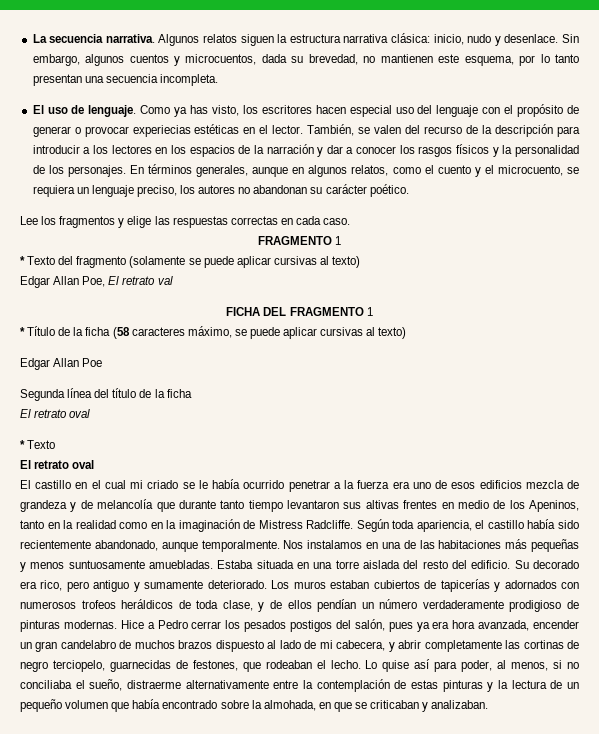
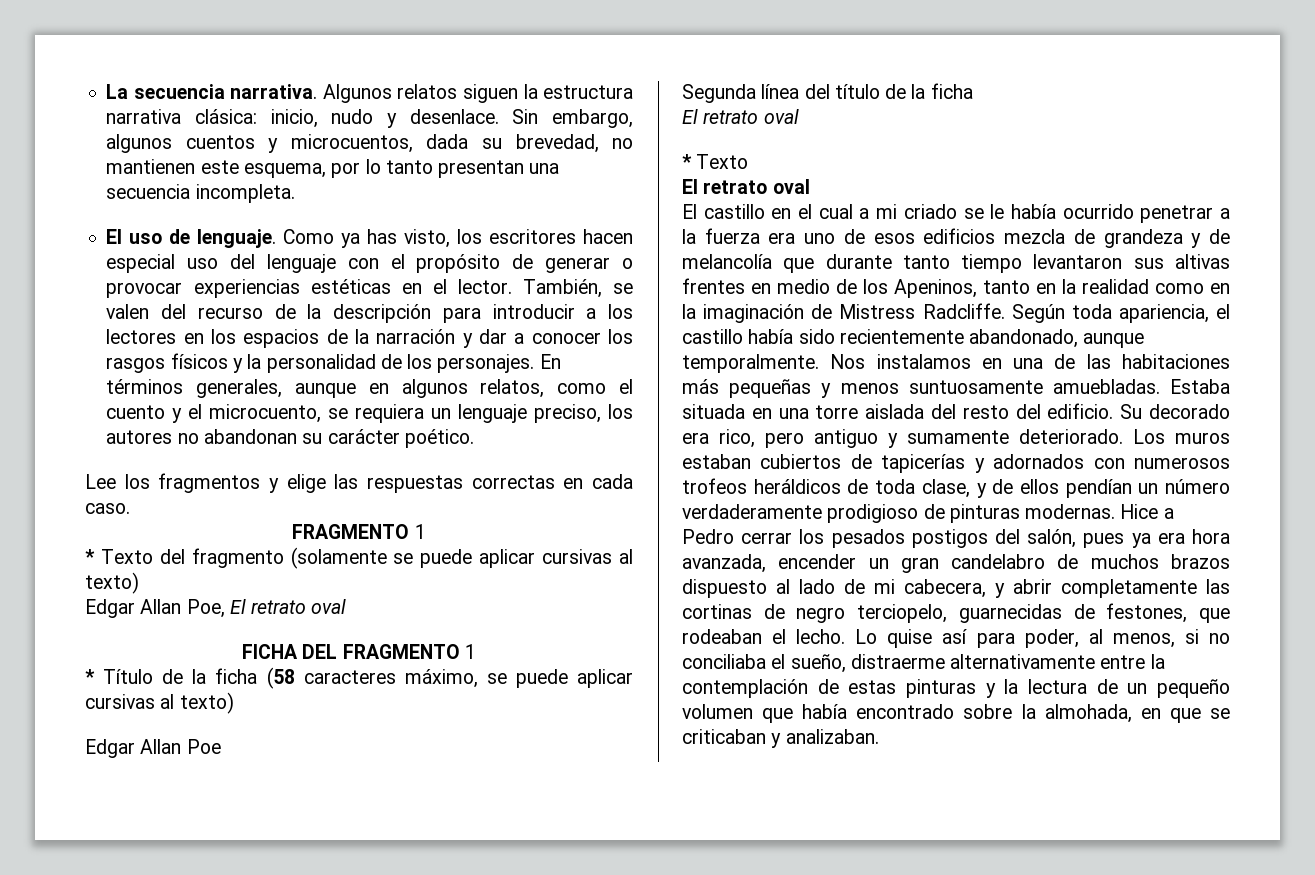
- Como ya has visto, los escritores hacen especial uso del lenguaje con el propósito de generar o provocar experiecias estéticas en el lector.
+ Como ya has visto, los escritores hacen especial uso del lenguaje con el propósito de generar o provocar experiencias estéticas en el lector.
- Edgar Allan Poe, El retrato val
+ Edgar Allan Poe, El retrato oval
- El castillo en el cual mi criado se le había ocurrido penetrar a la fuerza era uno de esos edificios mezcla de grandeza y de melancolía que durante tanto tiempo levantaron sus altivas frentes en medio de los Apeninos, tanto en la realidad como en la imaginación de Mistress Radcliffe.
+ El castillo en el cual a mi criado se le había ocurrido penetrar a la fuerza era uno de esos edificios mezcla de grandeza y de melancolía que durante tanto tiempo levantaron sus altivas frentes en medio de los Apeninos, tanto en la realidad como en la imaginación de Mistress Radcliffe.

